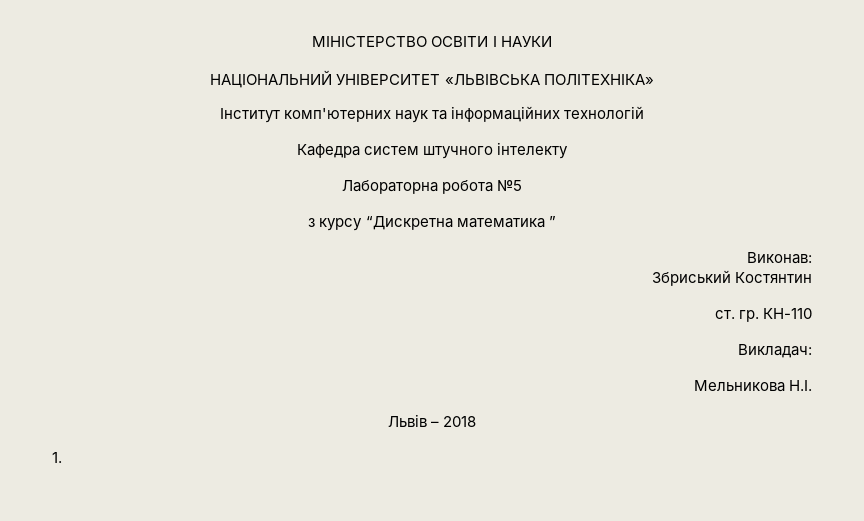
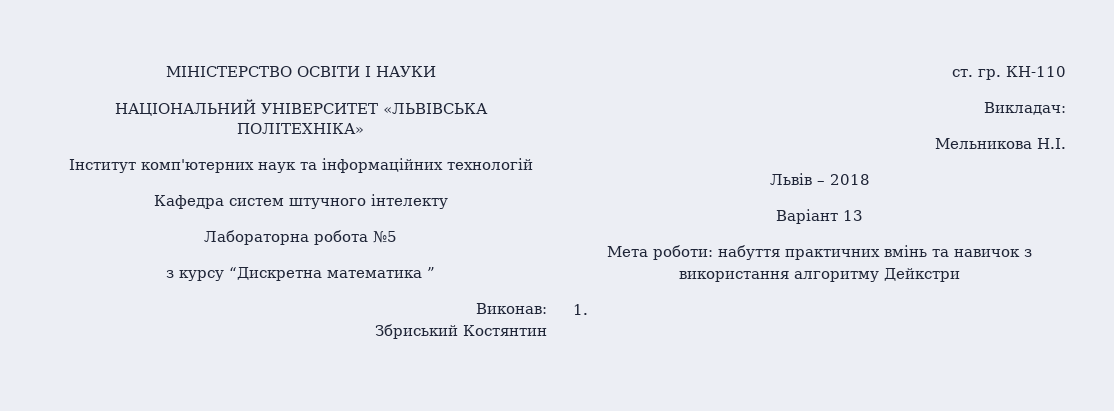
+ Варіант 13
+ Мета роботи: набуття практичних вмінь та навичок з використання алгоритму Дейкстри

